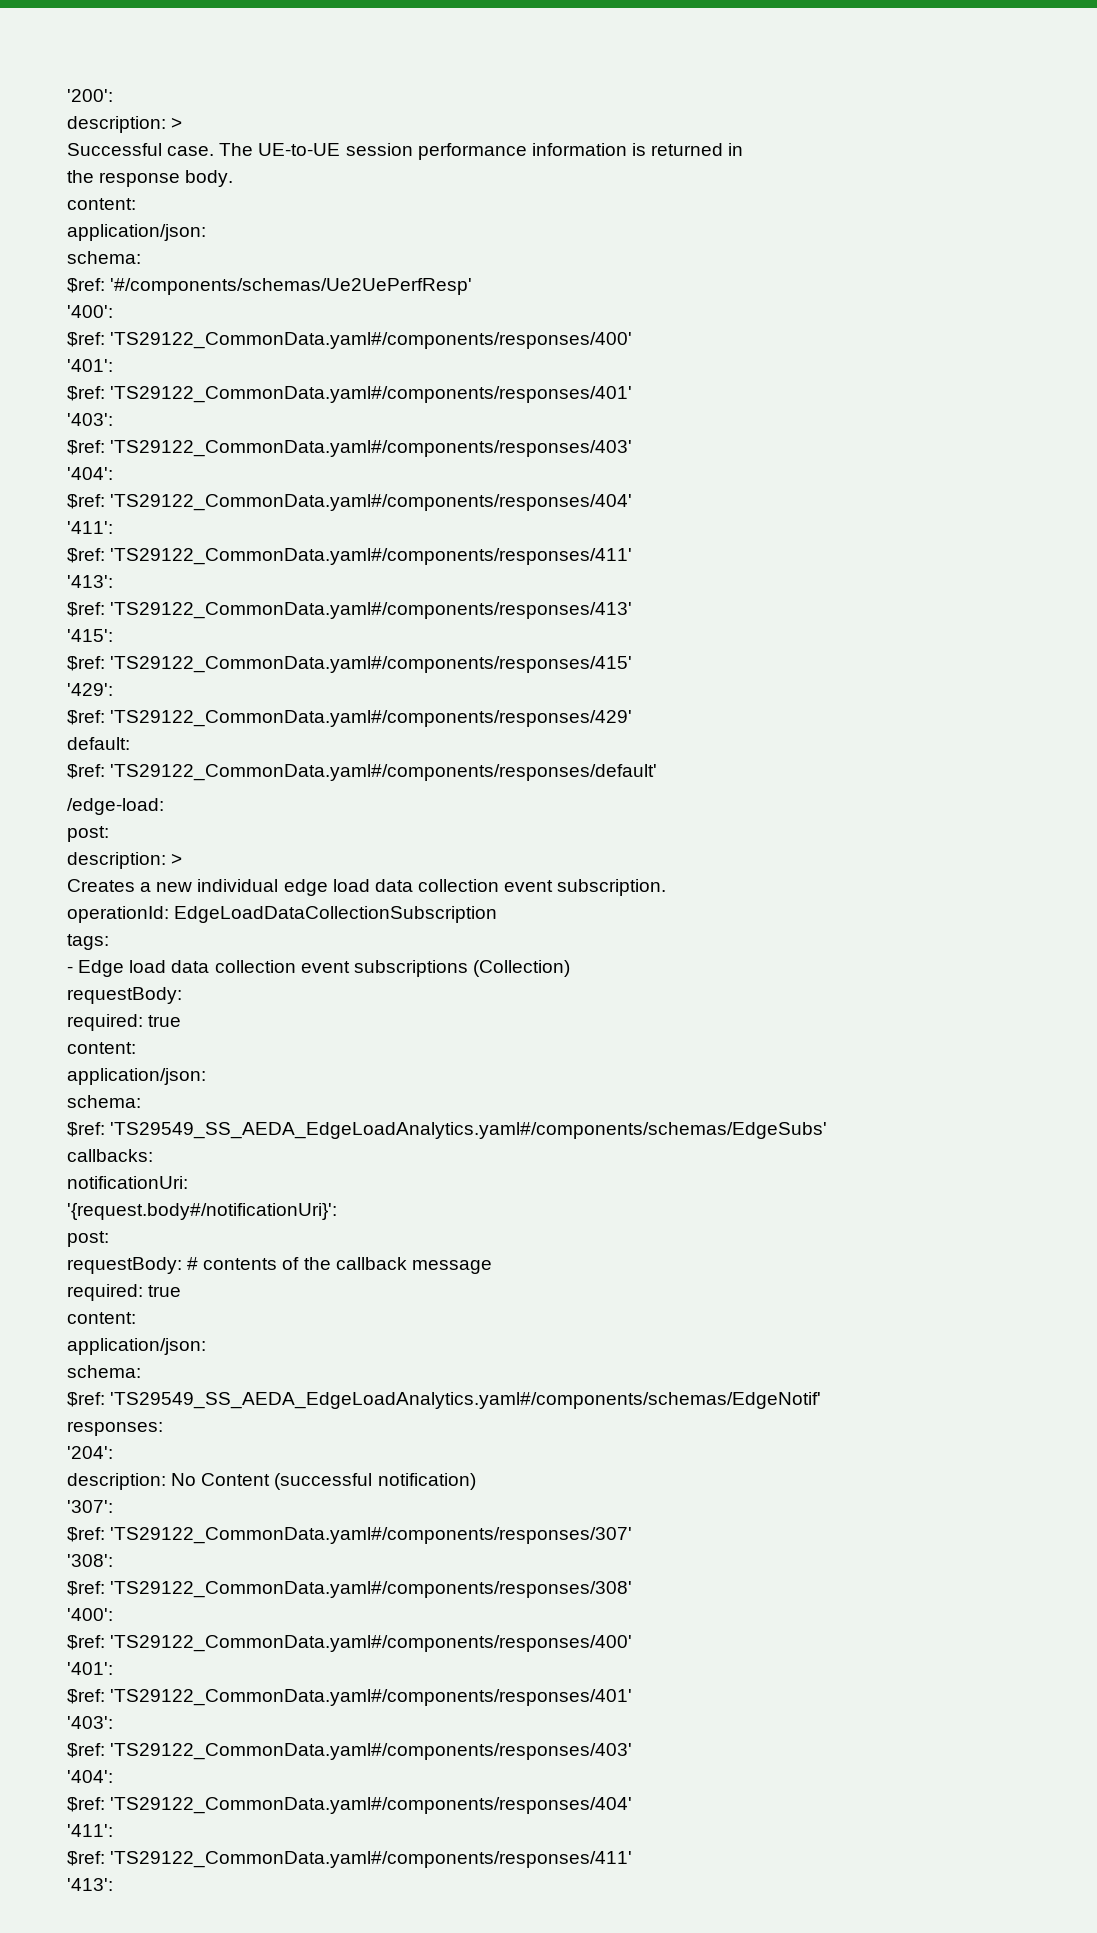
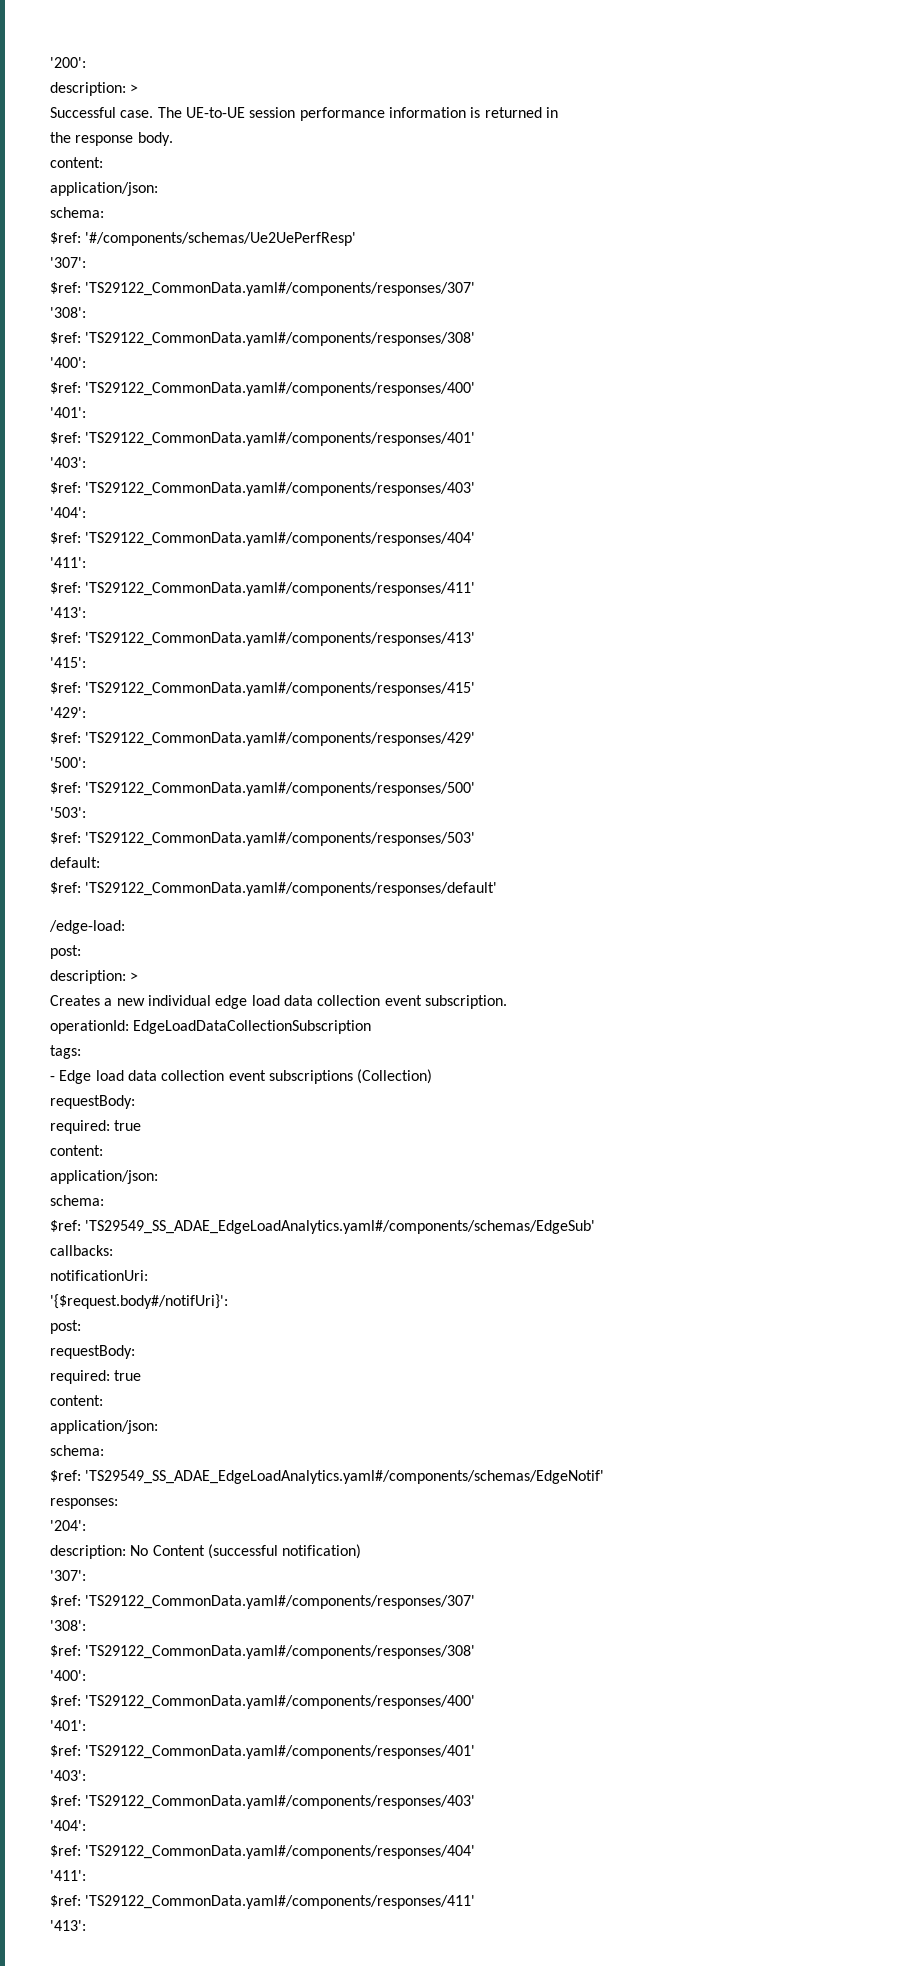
  $ref: '#/components/schemas/Ue2UePerfResp'
+ '307':
+ $ref: 'TS29122_CommonData.yaml#/components/responses/307'
+ '308':
+ $ref: 'TS29122_CommonData.yaml#/components/responses/308'
+ '500':
+ $ref: 'TS29122_CommonData.yaml#/components/responses/500'
+ '503':
+ $ref: 'TS29122_CommonData.yaml#/components/responses/503'
- $ref: 'TS29549_SS_AEDA_EdgeLoadAnalytics.yaml#/components/schemas/EdgeSubs'
+ $ref: 'TS29549_SS_ADAE_EdgeLoadAnalytics.yaml#/components/schemas/EdgeSub'
- '{request.body#/notificationUri}':
+ '{$request.body#/notifUri}':
  post:
- requestBody: # contents of the callback message
+ requestBody:
  required: true
  content:
  application/json:
  schema:
- $ref: 'TS29549_SS_AEDA_EdgeLoadAnalytics.yaml#/components/schemas/EdgeNotif'
+ $ref: 'TS29549_SS_ADAE_EdgeLoadAnalytics.yaml#/components/schemas/EdgeNotif'

